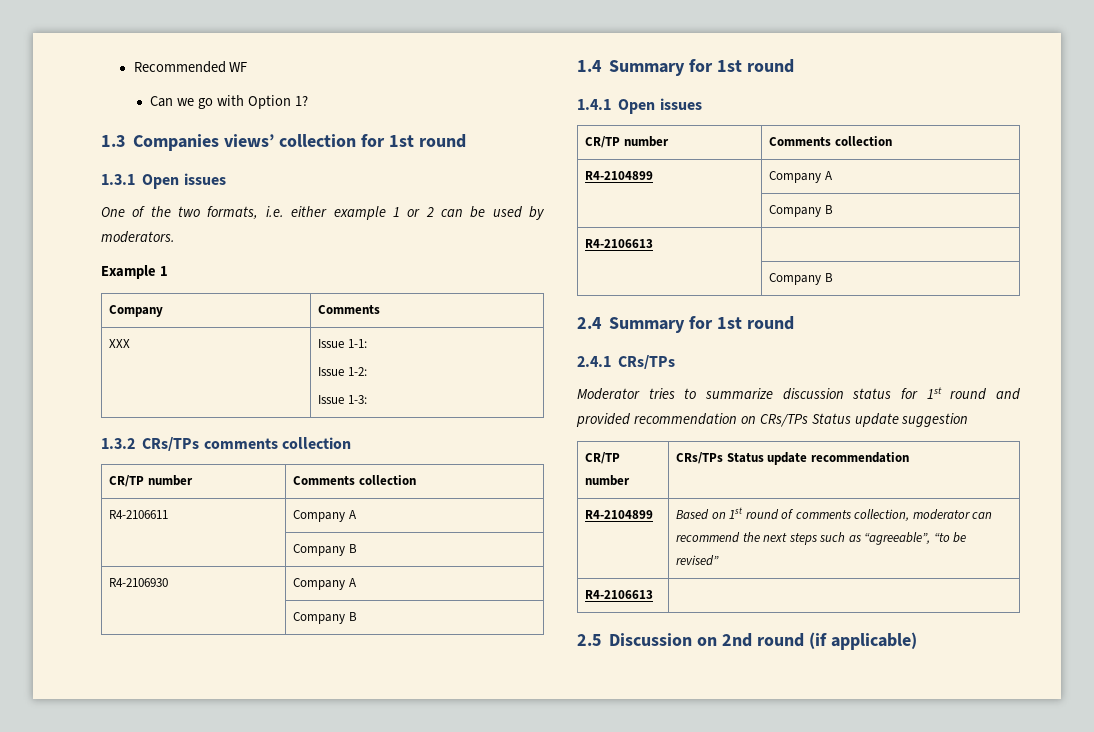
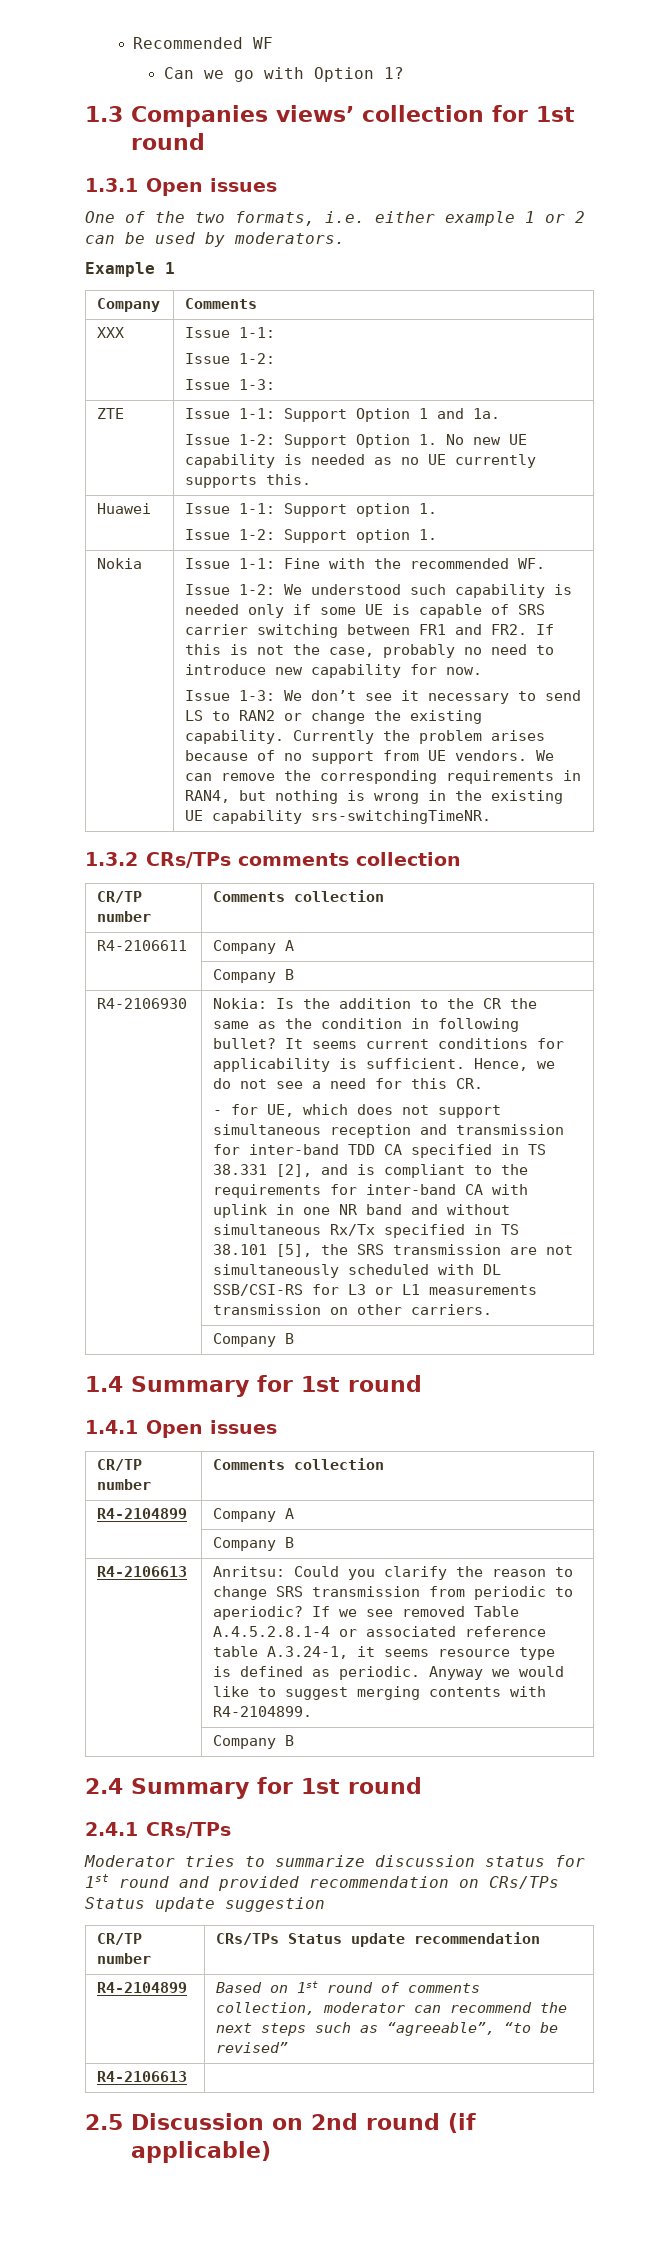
+ ZTE | Issue 1-1: Support Option 1 and 1a.
+ Issue 1-2: Support Option 1. No new UE capability is needed as no UE currently supports this.
+ Huawei | Issue 1-1: Support option 1.
+ Issue 1-2: Support option 1.
+ Nokia | Issue 1-1: Fine with the recommended WF.
+ Issue 1-2: We understood such capability is needed only if some UE is capable of SRS carrier switching between FR1 and FR2. If this is not the case, probably no need to introduce new capability for now.
+ Issue 1-3: We don’t see it necessary to send LS to RAN2 or change the existing capability. Currently the problem arises because of no support from UE vendors. We can remove the corresponding requirements in RAN4, but nothing is wrong in the existing UE capability srs-switchingTimeNR.
- R4-2106930 | Company A
+ R4-2106930 | Nokia: Is the addition to the CR the same as the condition in following bullet? It seems current conditions for applicability is sufficient. Hence, we do not see a need for this CR.
+ - for UE, which does not support simultaneous reception and transmission for inter-band TDD CA specified in TS 38.331 [2], and is compliant to the requirements for inter-band CA with uplink in one NR band and without simultaneous Rx/Tx specified in TS 38.101 [5], the SRS transmission are not simultaneously scheduled with DL SSB/CSI-RS for L3 or L1 measurements transmission on other carriers.
+ Anritsu: Could you clarify the reason to change SRS transmission from periodic to aperiodic? If we see removed Table A.4.5.2.8.1-4 or associated reference table A.3.24-1, it seems resource type is defined as periodic. Anyway we would like to suggest merging contents with R4-2104899.

